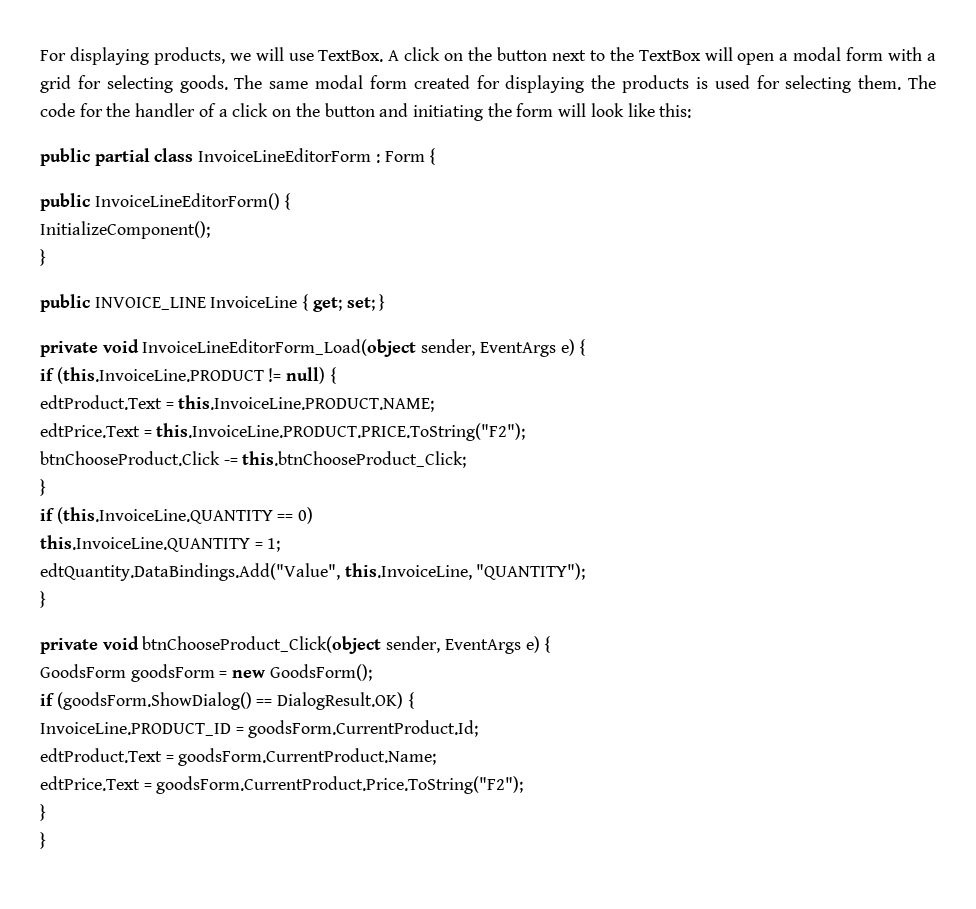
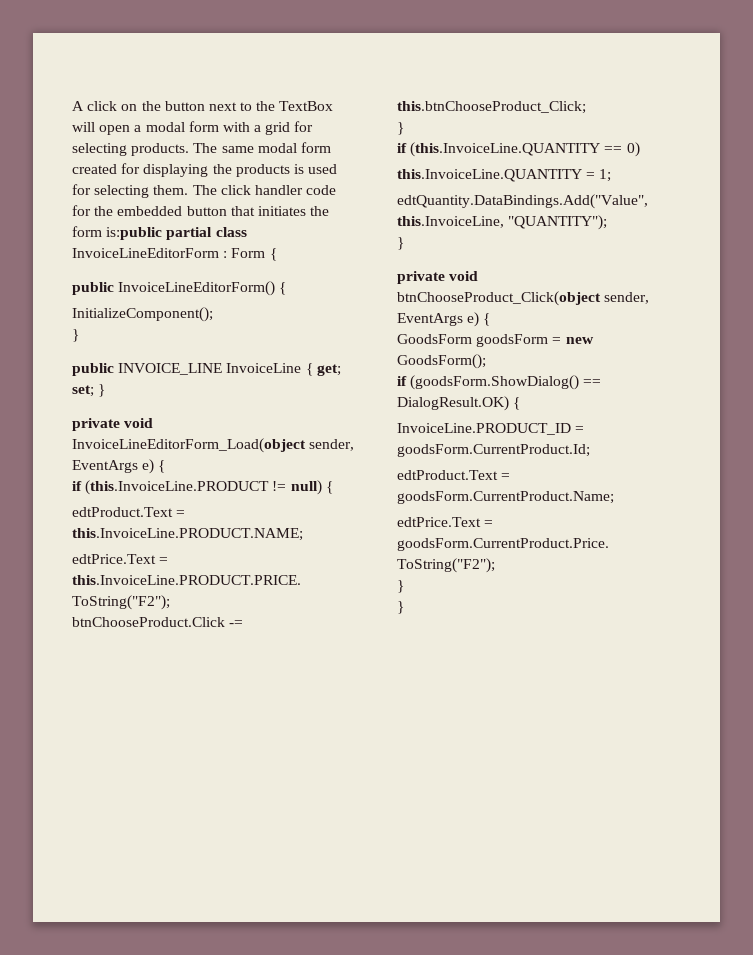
- For displaying products, we will use TextBox. A click on the button next to the TextBox will open a modal form with a grid for selecting goods.
+ A click on the button next to the TextBox will open a modal form with a grid for selecting products.
- The code for the handler of a click on the button and initiating the form will look like this:
- public partial class InvoiceLineEditorForm : Form {
+ The click handler code for the embedded button that initiates the form is:public partial class InvoiceLineEditorForm : Form {

